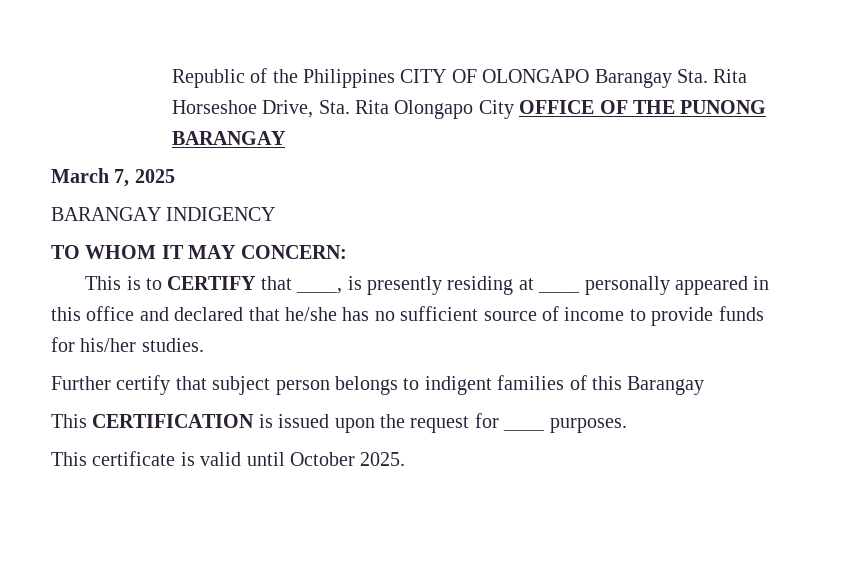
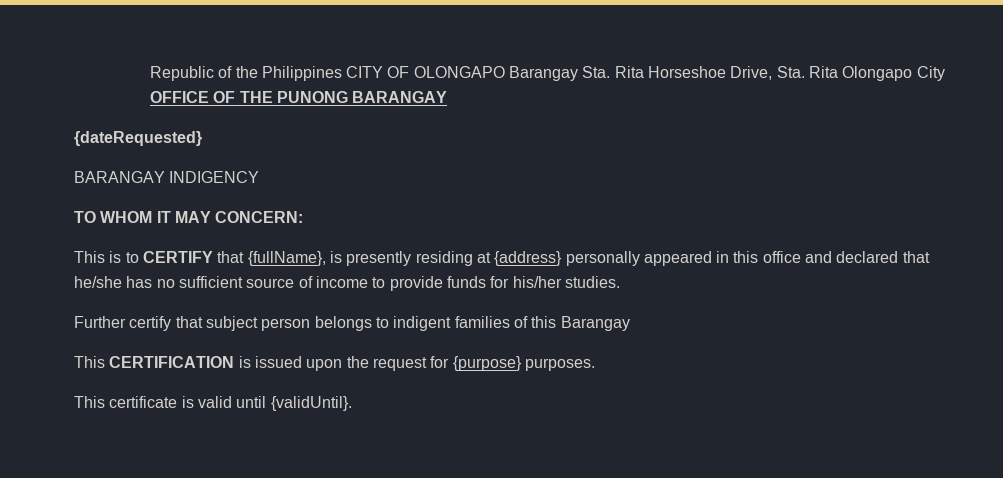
- March 7, 2025
+ {dateRequested}
- This is to CERTIFY that ____, is presently residing at ____ personally appeared in this office and declared that he/she has no sufficient source of income to provide funds for his/her studies.
+ This is to CERTIFY that {fullName}, is presently residing at {address} personally appeared in this office and declared that he/she has no sufficient source of income to provide funds for his/her studies.
- This CERTIFICATION is issued upon the request for ____ purposes.
+ This CERTIFICATION is issued upon the request for {purpose} purposes.
- This certificate is valid until October 2025.
+ This certificate is valid until {validUntil}.

